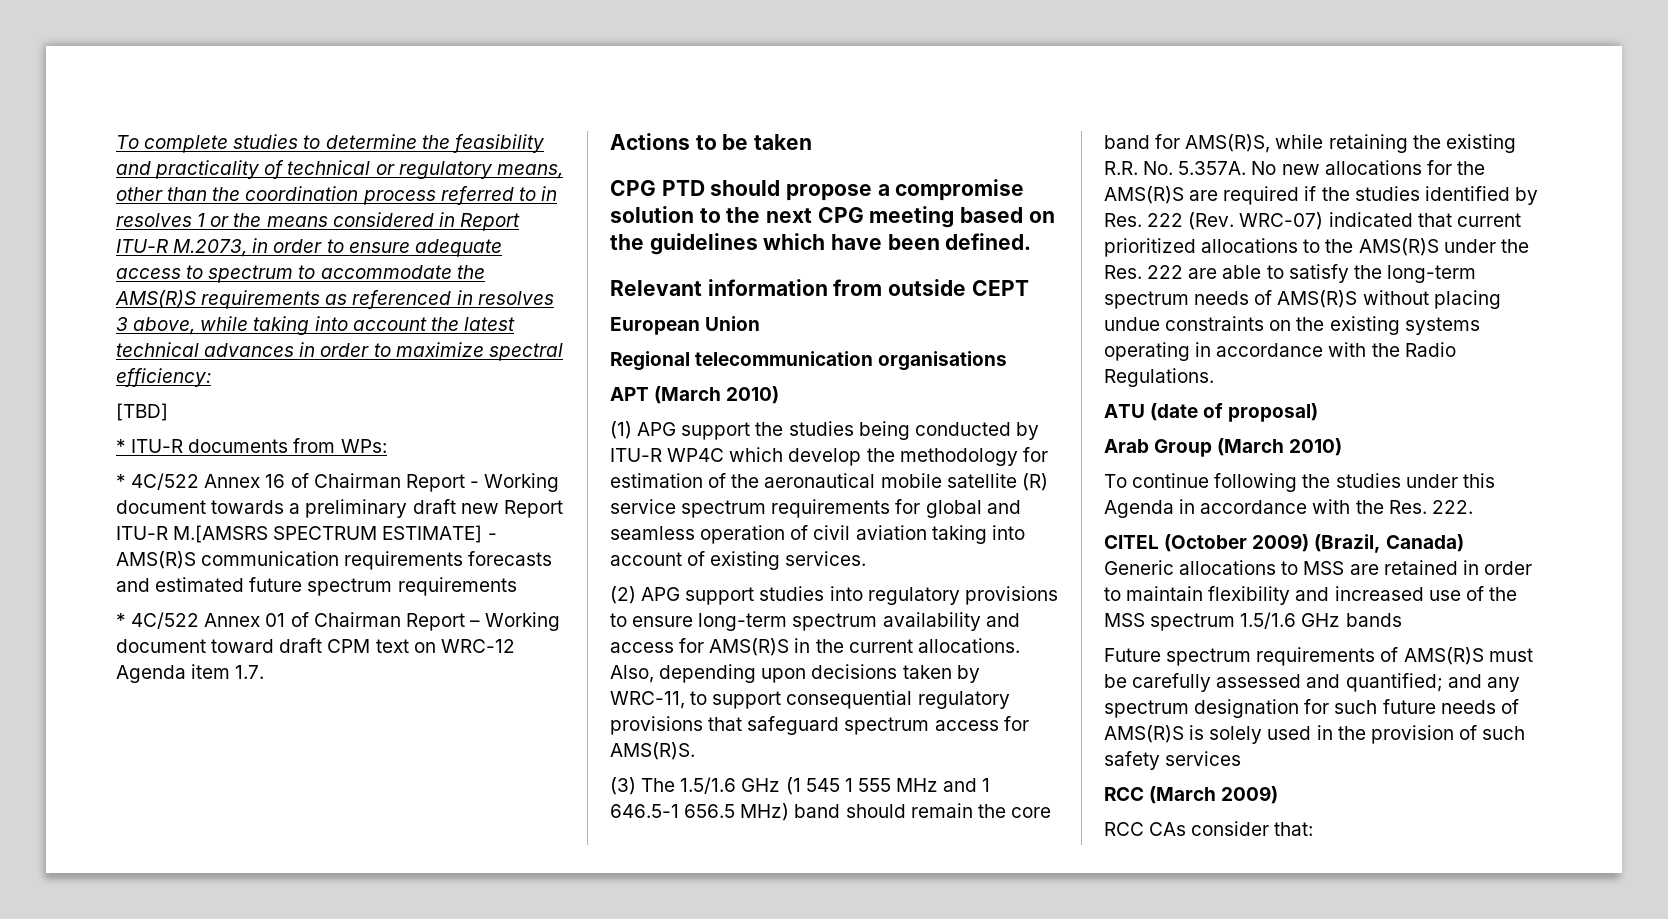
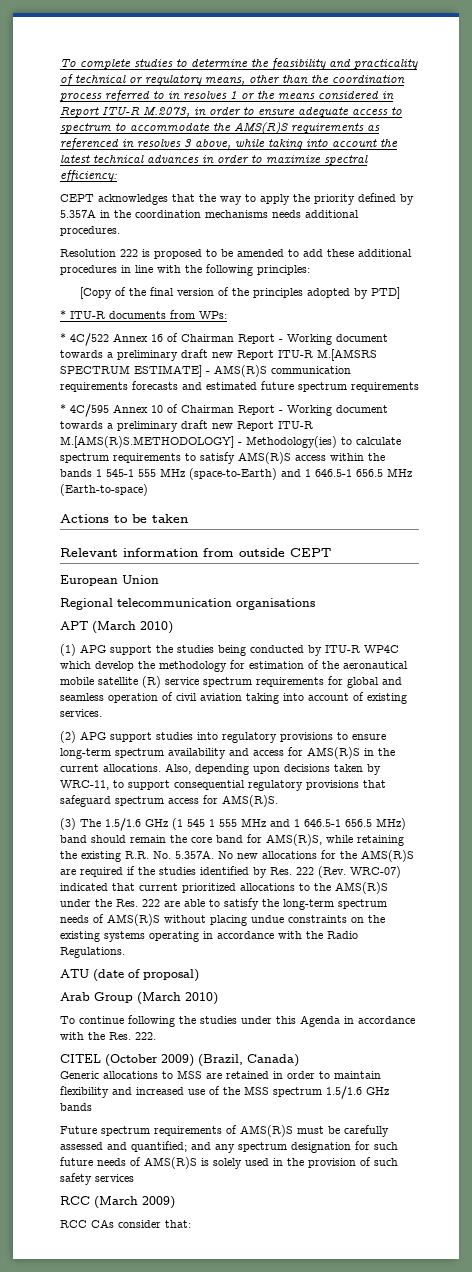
- [TBD]
+ CEPT acknowledges that the way to apply the priority defined by 5.357A in the coordination mechanisms needs additional procedures.
+ Resolution 222 is proposed to be amended to add these additional procedures in line with the following principles:
+ [Copy of the final version of the principles adopted by PTD]
- * 4C/522 Annex 01 of Chairman Report – Working document toward draft CPM text on WRC-12 Agenda item 1.7.
+ * 4C/595 Annex 10 of Chairman Report - Working document towards a preliminary draft new Report ITU-R M.[AMS(R)S.METHODOLOGY] - Methodology(ies) to calculate spectrum requirements to satisfy AMS(R)S access within the bands 1 545-1 555 MHz (space-to-Earth) and 1 646.5-1 656.5 MHz (Earth-to-space)
  Actions to be taken
- CPG PTD should propose a compromise solution to the next CPG meeting based on the guidelines which have been defined.

